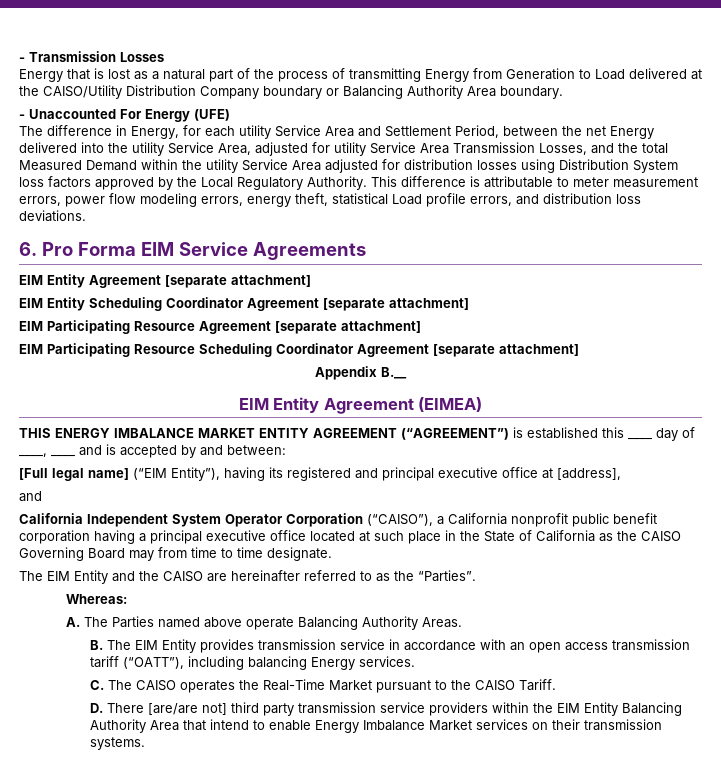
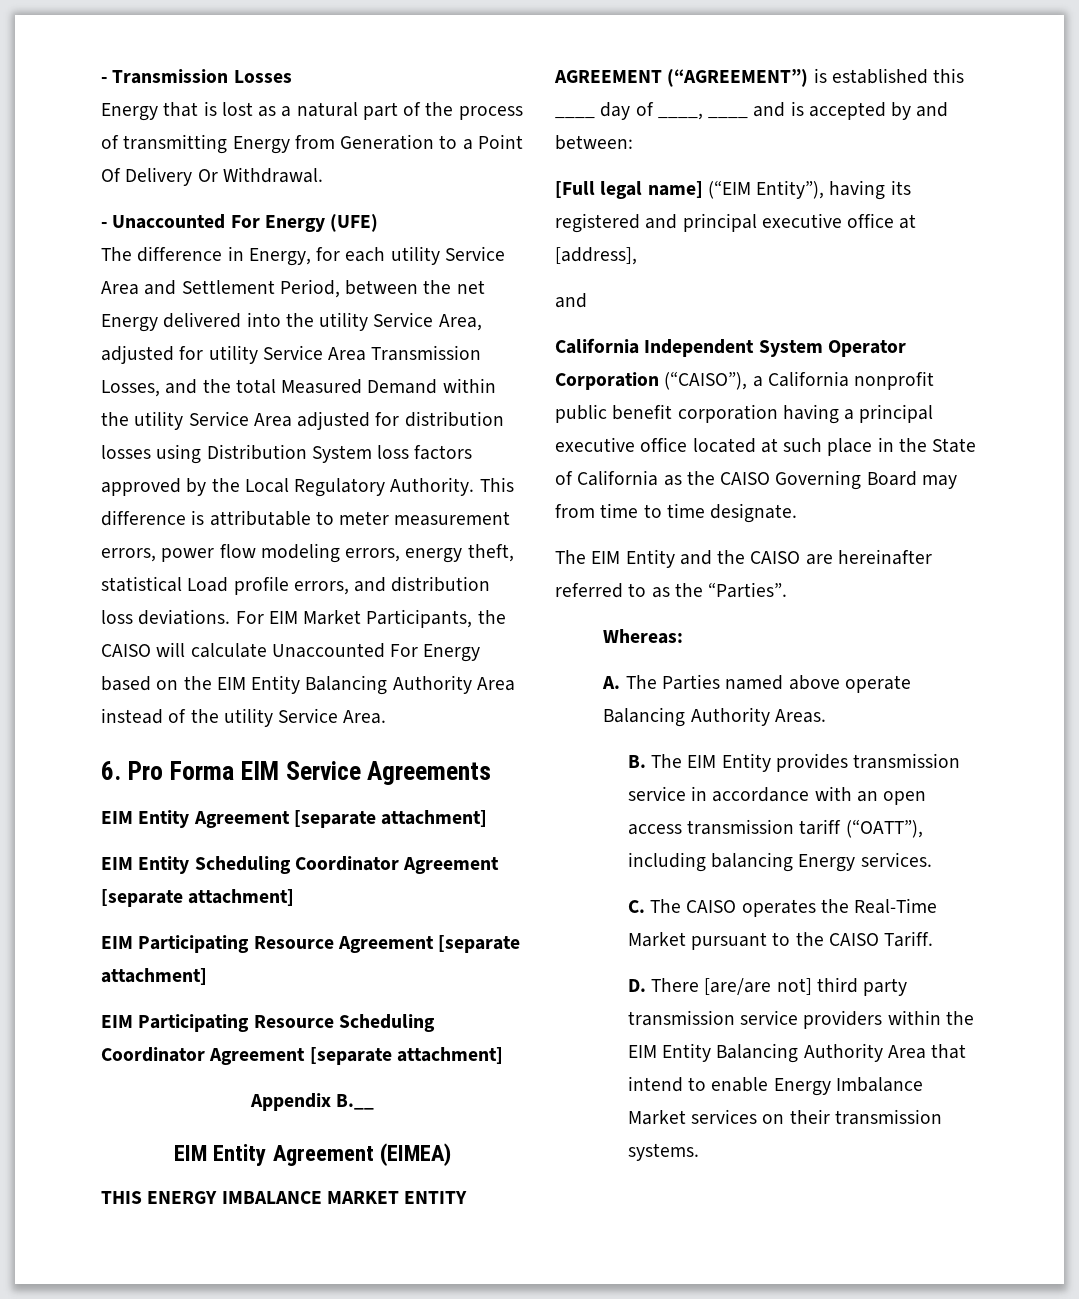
- Energy that is lost as a natural part of the process of transmitting Energy from Generation to Load delivered at the CAISO/Utility Distribution Company boundary or Balancing Authority Area boundary.
+ Energy that is lost as a natural part of the process of transmitting Energy from Generation to a Point Of Delivery Or Withdrawal.
+ For EIM Market Participants, the CAISO will calculate Unaccounted For Energy based on the EIM Entity Balancing Authority Area instead of the utility Service Area.

